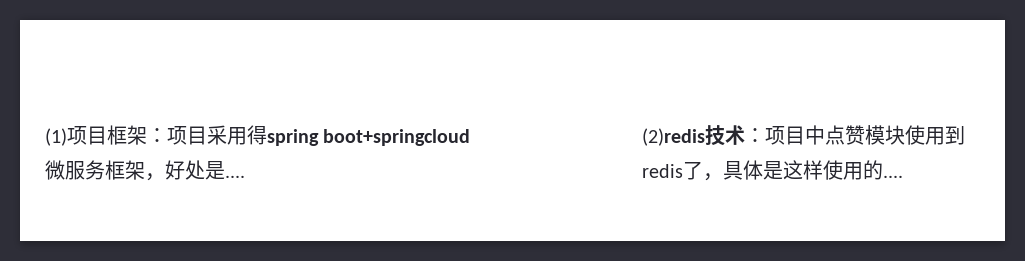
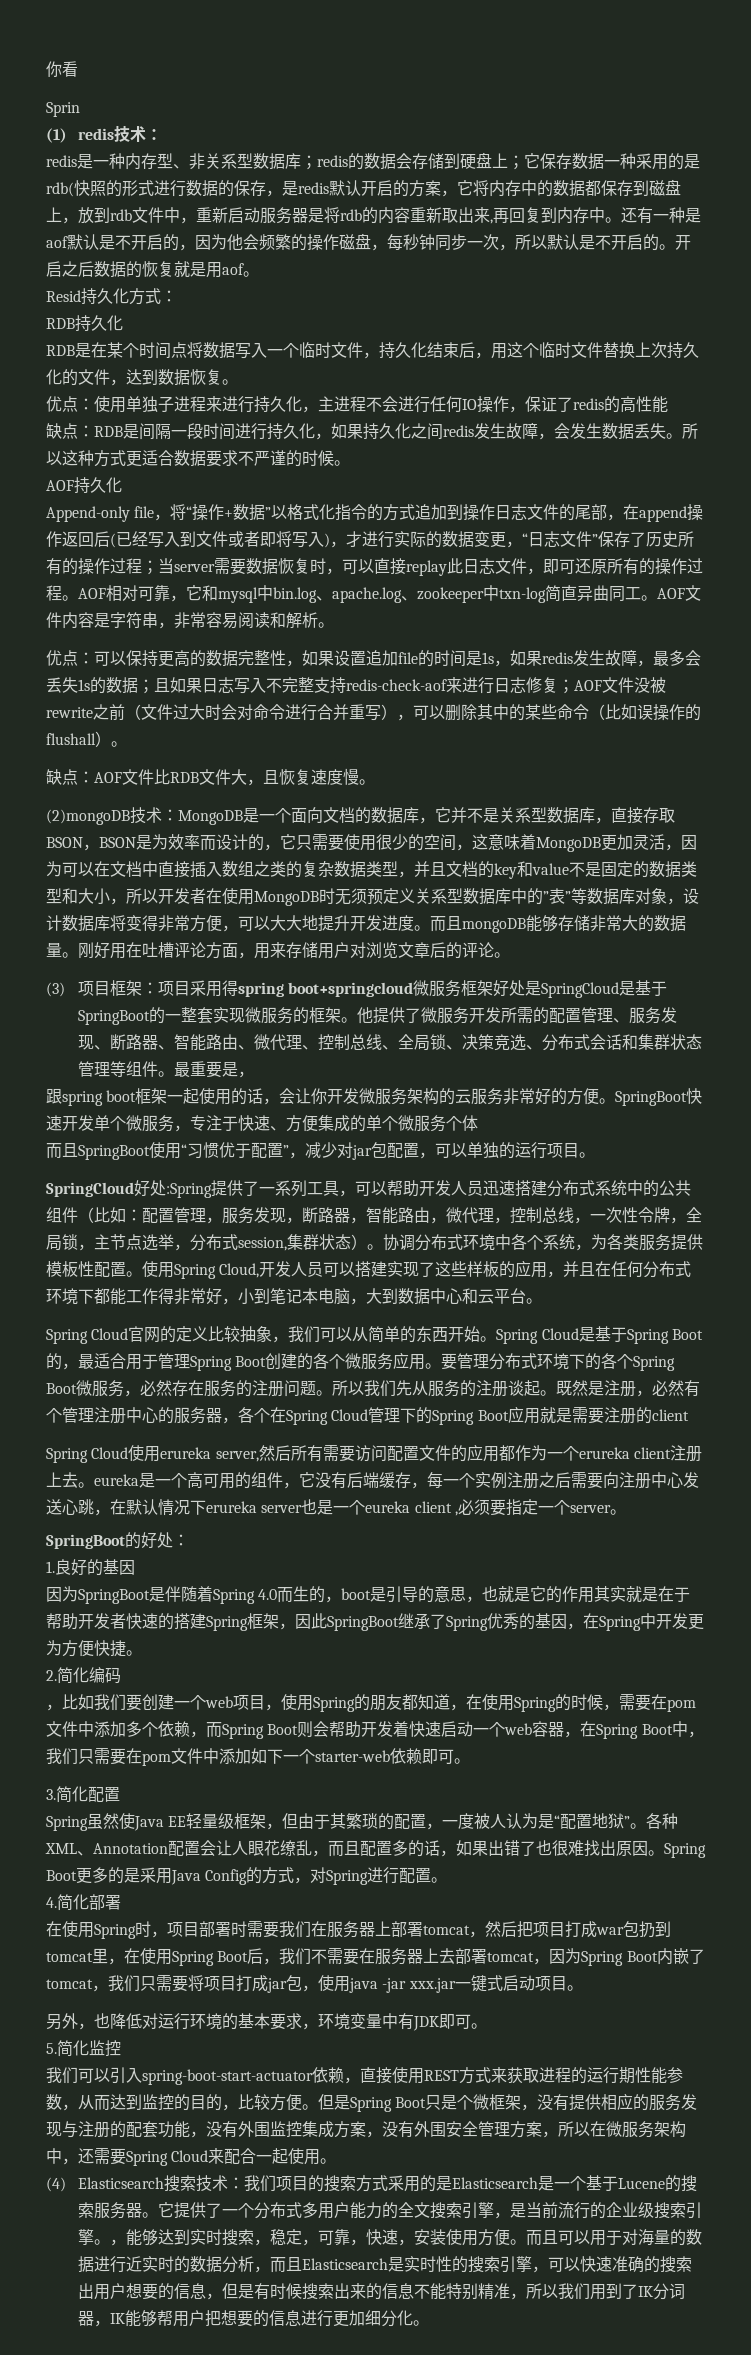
- (1)项目框架：项目采用得spring boot+springcloud微服务框架，好处是....
- (2)redis技术：项目中点赞模块使用到redis了，具体是这样使用的....
+ 你看
+ Sprin
+ (1) redis技术：
+ redis是一种内存型、非关系型数据库；redis的数据会存储到硬盘上；它保存数据一种采用的是rdb(快照的形式进行数据的保存，是redis默认开启的方案，它将内存中的数据都保存到磁盘上，放到rdb文件中，重新启动服务器是将rdb的内容重新取出来,再回复到内存中。还有一种是aof默认是不开启的，因为他会频繁的操作磁盘，每秒钟同步一次，所以默认是不开启的。开启之后数据的恢复就是用aof。
+ Resid持久化方式：
+ RDB持久化
+ RDB是在某个时间点将数据写入一个临时文件，持久化结束后，用这个临时文件替换上次持久化的文件，达到数据恢复。
+ 优点：使用单独子进程来进行持久化，主进程不会进行任何IO操作，保证了redis的高性能
+ 缺点：RDB是间隔一段时间进行持久化，如果持久化之间redis发生故障，会发生数据丢失。所以这种方式更适合数据要求不严谨的时候。
+ AOF持久化
+ Append-only file，将“操作+数据”以格式化指令的方式追加到操作日志文件的尾部，在append操作返回后(已经写入到文件或者即将写入)，才进行实际的数据变更，“日志文件”保存了历史所有的操作过程；当server需要数据恢复时，可以直接replay此日志文件，即可还原所有的操作过程。AOF相对可靠，它和mysql中bin.log、apache.log、zookeeper中txn-log简直异曲同工。AOF文件内容是字符串，非常容易阅读和解析。
+ 优点：可以保持更高的数据完整性，如果设置追加file的时间是1s，如果redis发生故障，最多会丢失1s的数据；且如果日志写入不完整支持redis-check-aof来进行日志修复；AOF文件没被rewrite之前（文件过大时会对命令进行合并重写），可以删除其中的某些命令（比如误操作的flushall）。
+ 缺点：AOF文件比RDB文件大，且恢复速度慢。
+ (2)mongoDB技术：MongoDB是一个面向文档的数据库，它并不是关系型数据库，直接存取BSON，BSON是为效率而设计的，它只需要使用很少的空间，这意味着MongoDB更加灵活，因为可以在文档中直接插入数组之类的复杂数据类型，并且文档的key和value不是固定的数据类型和大小，所以开发者在使用MongoDB时无须预定义关系型数据库中的”表”等数据库对象，设计数据库将变得非常方便，可以大大地提升开发进度。而且mongoDB能够存储非常大的数据量。刚好用在吐槽评论方面，用来存储用户对浏览文章后的评论。
+ (3)项目框架：项目采用得spring boot+springcloud微服务框架好处是SpringCloud是基于SpringBoot的一整套实现微服务的框架。他提供了微服务开发所需的配置管理、服务发现、断路器、智能路由、微代理、控制总线、全局锁、决策竞选、分布式会话和集群状态管理等组件。最重要是，
+ 跟spring boot框架一起使用的话，会让你开发微服务架构的云服务非常好的方便。SpringBoot快速开发单个微服务，专注于快速、方便集成的单个微服务个体
+ 而且SpringBoot使用“习惯优于配置”，减少对jar包配置，可以单独的运行项目。
+ SpringCloud好处:Spring提供了一系列工具，可以帮助开发人员迅速搭建分布式系统中的公共组件（比如：配置管理，服务发现，断路器，智能路由，微代理，控制总线，一次性令牌，全局锁，主节点选举，分布式session,集群状态）。协调分布式环境中各个系统，为各类服务提供模板性配置。使用Spring Cloud,开发人员可以搭建实现了这些样板的应用，并且在任何分布式环境下都能工作得非常好，小到笔记本电脑，大到数据中心和云平台。
+ Spring Cloud官网的定义比较抽象，我们可以从简单的东西开始。Spring Cloud是基于Spring Boot的，最适合用于管理Spring Boot创建的各个微服务应用。要管理分布式环境下的各个Spring Boot微服务，必然存在服务的注册问题。所以我们先从服务的注册谈起。既然是注册，必然有个管理注册中心的服务器，各个在Spring Cloud管理下的Spring Boot应用就是需要注册的client
+ Spring Cloud使用erureka server,然后所有需要访问配置文件的应用都作为一个erureka client注册上去。eureka是一个高可用的组件，它没有后端缓存，每一个实例注册之后需要向注册中心发送心跳，在默认情况下erureka server也是一个eureka client ,必须要指定一个server。
+ SpringBoot的好处：
+ 1.良好的基因
+ 因为SpringBoot是伴随着Spring 4.0而生的，boot是引导的意思，也就是它的作用其实就是在于帮助开发者快速的搭建Spring框架，因此SpringBoot继承了Spring优秀的基因，在Spring中开发更为方便快捷。
+ 2.简化编码
+ ，比如我们要创建一个web项目，使用Spring的朋友都知道，在使用Spring的时候，需要在pom文件中添加多个依赖，而Spring Boot则会帮助开发着快速启动一个web容器，在Spring Boot中，我们只需要在pom文件中添加如下一个starter-web依赖即可。
+ 3.简化配置
+ Spring虽然使Java EE轻量级框架，但由于其繁琐的配置，一度被人认为是“配置地狱”。各种XML、Annotation配置会让人眼花缭乱，而且配置多的话，如果出错了也很难找出原因。Spring Boot更多的是采用Java Config的方式，对Spring进行配置。
+ 4.简化部署
+ 在使用Spring时，项目部署时需要我们在服务器上部署tomcat，然后把项目打成war包扔到tomcat里，在使用Spring Boot后，我们不需要在服务器上去部署tomcat，因为Spring Boot内嵌了tomcat，我们只需要将项目打成jar包，使用java -jar xxx.jar一键式启动项目。
+ 另外，也降低对运行环境的基本要求，环境变量中有JDK即可。
+ 5.简化监控
+ 我们可以引入spring-boot-start-actuator依赖，直接使用REST方式来获取进程的运行期性能参数，从而达到监控的目的，比较方便。但是Spring Boot只是个微框架，没有提供相应的服务发现与注册的配套功能，没有外围监控集成方案，没有外围安全管理方案，所以在微服务架构中，还需要Spring Cloud来配合一起使用。
+ (4) Elasticsearch搜索技术：我们项目的搜索方式采用的是Elasticsearch是一个基于Lucene的搜索服务器。它提供了一个分布式多用户能力的全文搜索引擎，是当前流行的企业级搜索引擎。，能够达到实时搜索，稳定，可靠，快速，安装使用方便。而且可以用于对海量的数据进行近实时的数据分析，而且Elasticsearch是实时性的搜索引擎，可以快速准确的搜索出用户想要的信息，但是有时候搜索出来的信息不能特别精准，所以我们用到了IK分词器，IK能够帮用户把想要的信息进行更加细分化。

